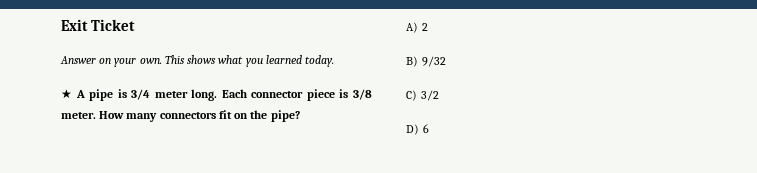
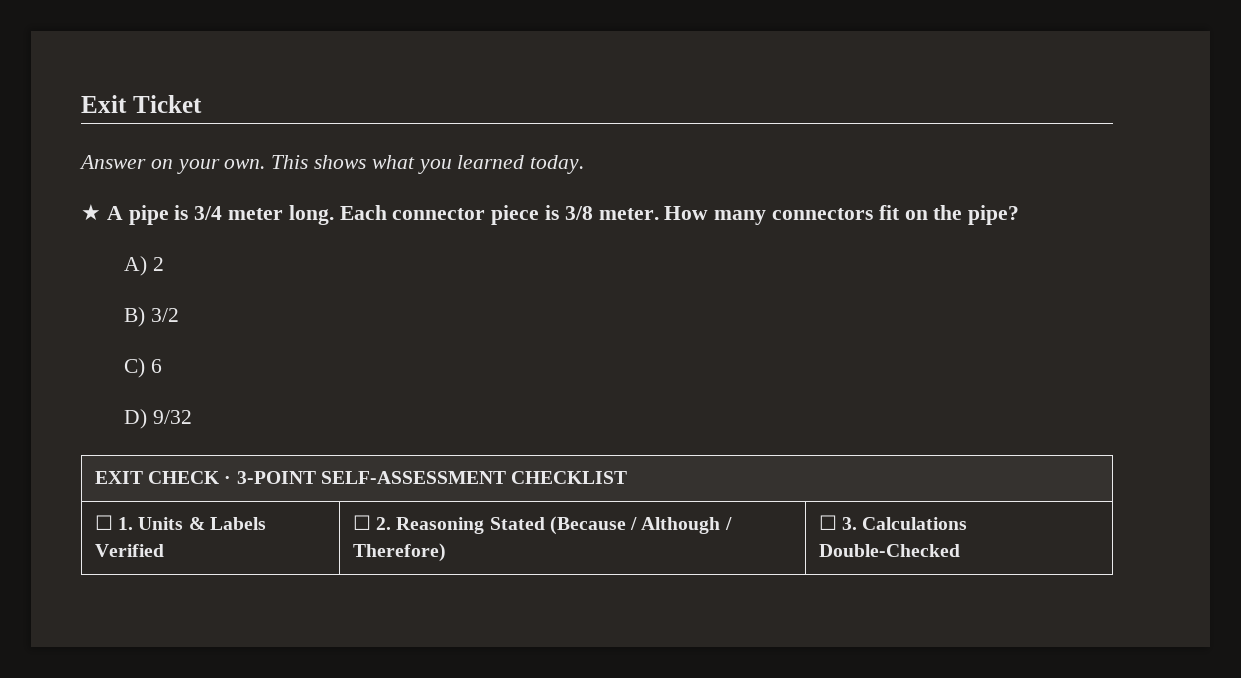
- B) 9/32
+ B) 3/2
- C) 3/2
+ C) 6
- D) 6
+ D) 9/32
+ EXIT CHECK · 3-POINT SELF-ASSESSMENT CHECKLIST
+ ☐ 1. Units & Labels Verified | ☐ 2. Reasoning Stated (Because / Although / Therefore) | ☐ 3. Calculations Double-Checked

